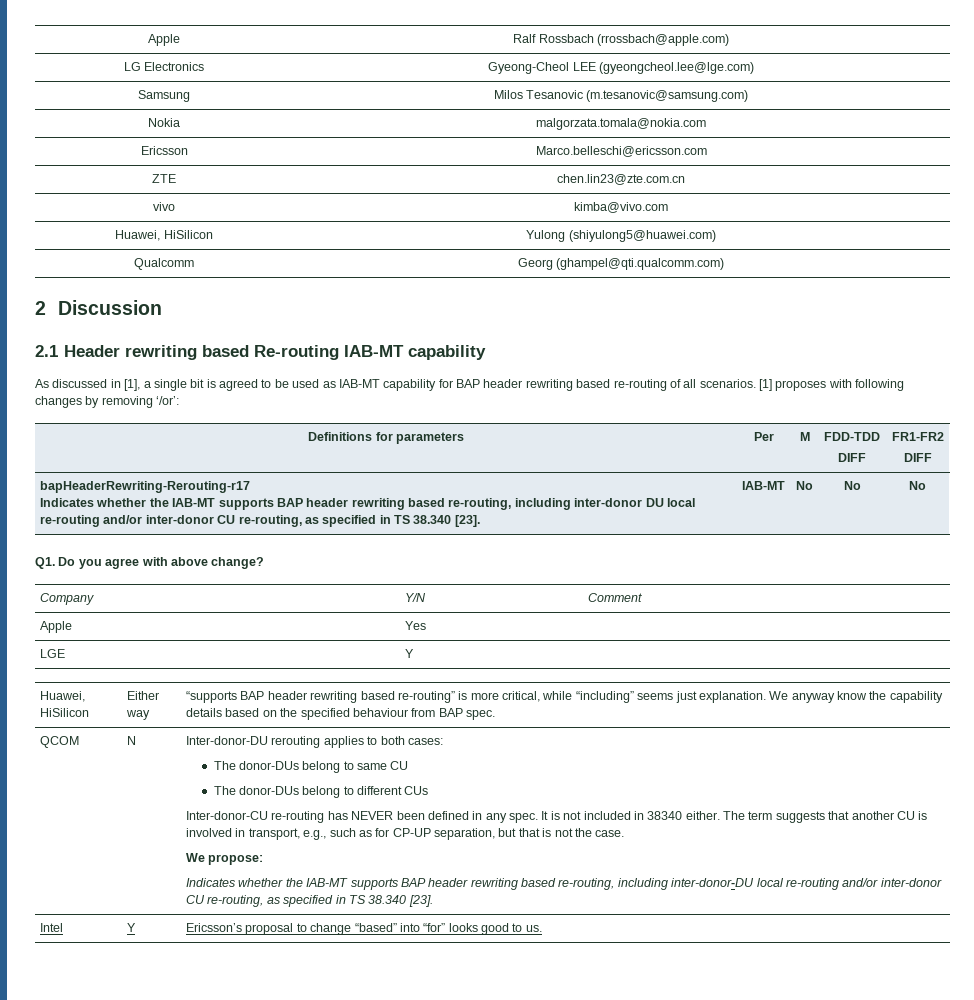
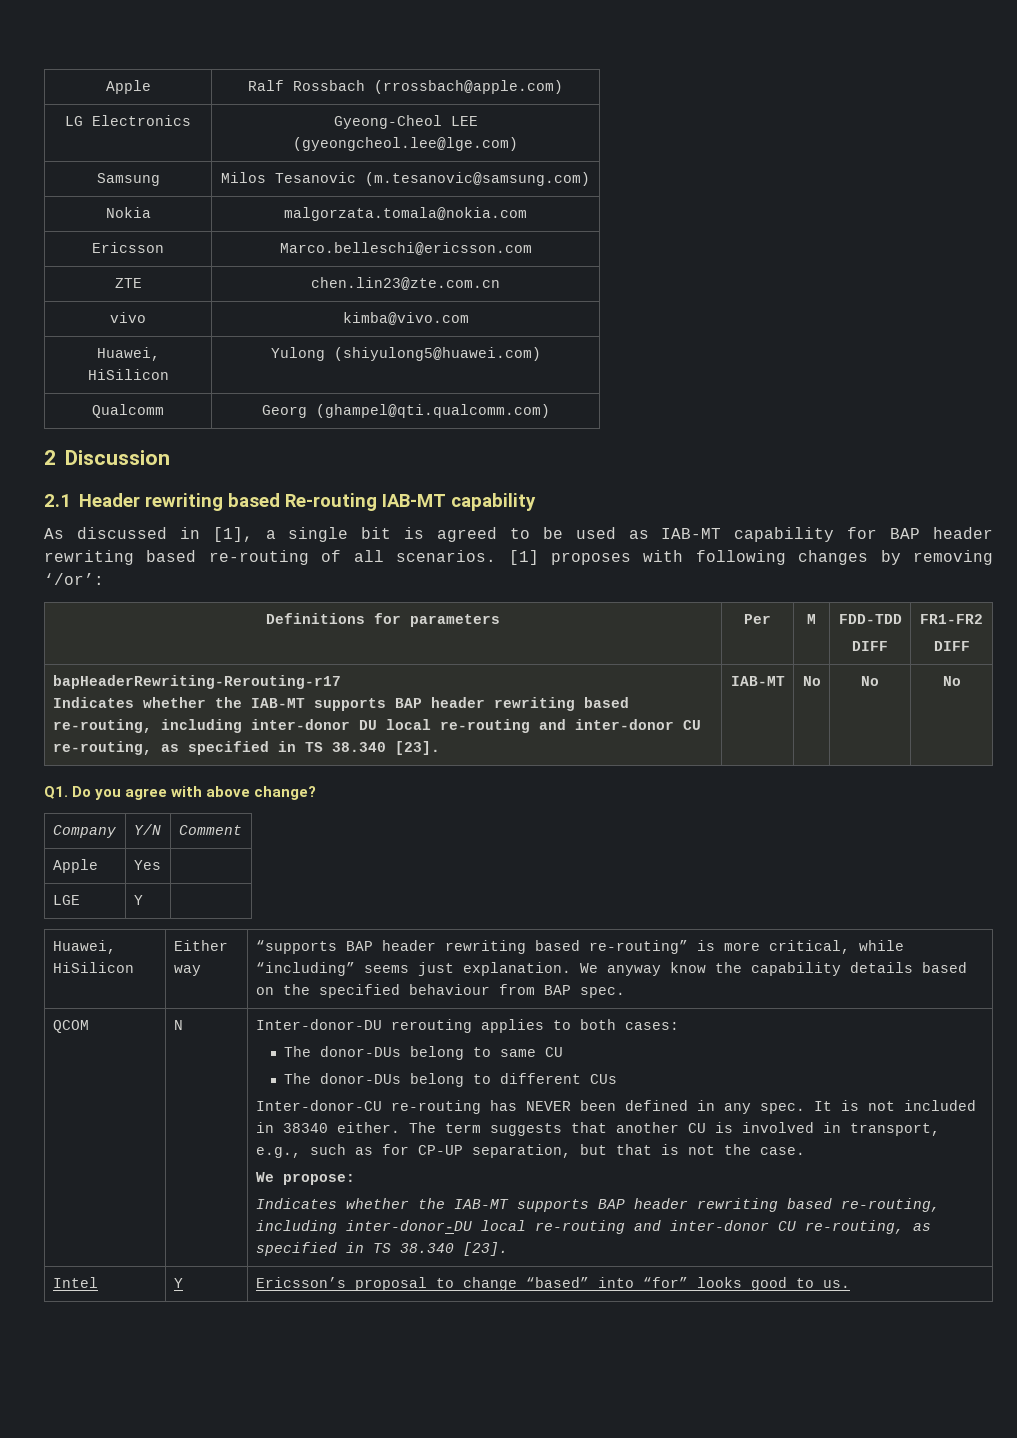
  bapHeaderRewriting-Rerouting-r17
- Indicates whether the IAB-MT supports BAP header rewriting based re-routing, including inter-donor DU local re-routing and/or inter-donor CU re-routing, as specified in TS 38.340 [23]. | IAB-MT | No | No | No
+ Indicates whether the IAB-MT supports BAP header rewriting based re-routing, including inter-donor DU local re-routing and inter-donor CU re-routing, as specified in TS 38.340 [23]. | IAB-MT | No | No | No
- Indicates whether the IAB-MT supports BAP header rewriting based re-routing, including inter-donor-DU local re-routing and/or inter-donor CU re-routing, as specified in TS 38.340 [23].
+ Indicates whether the IAB-MT supports BAP header rewriting based re-routing, including inter-donor-DU local re-routing and inter-donor CU re-routing, as specified in TS 38.340 [23].

